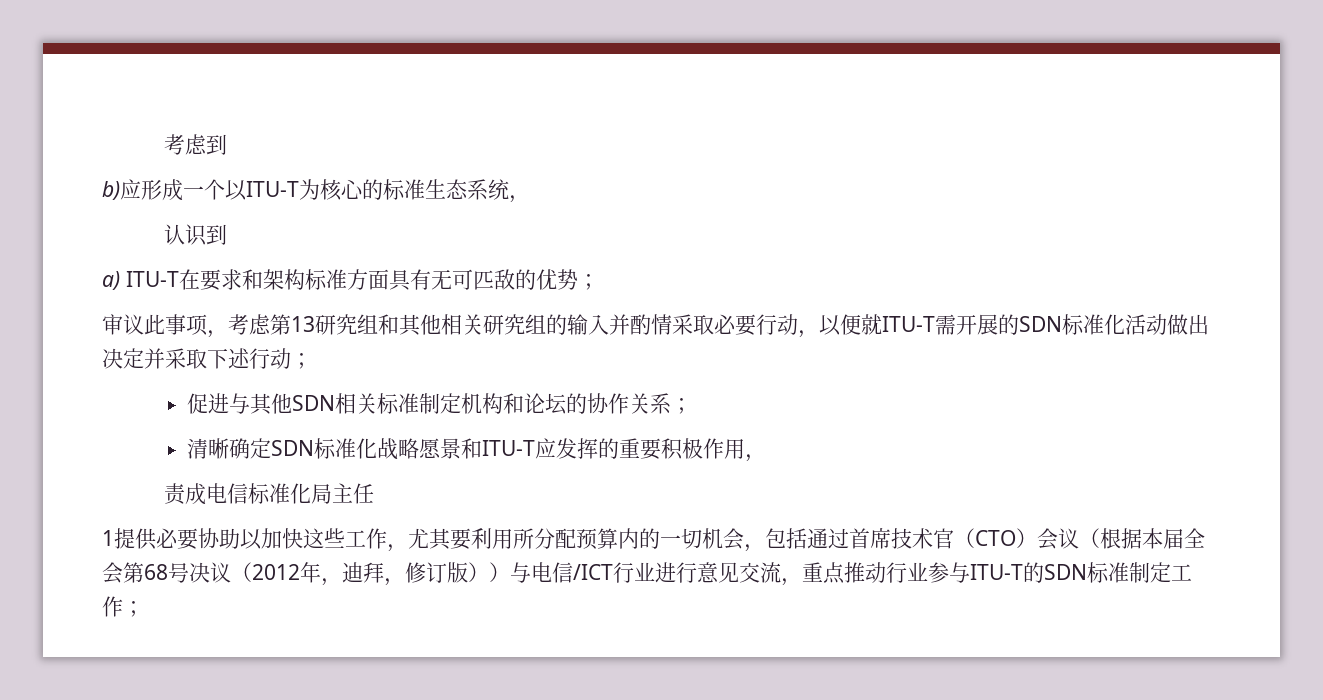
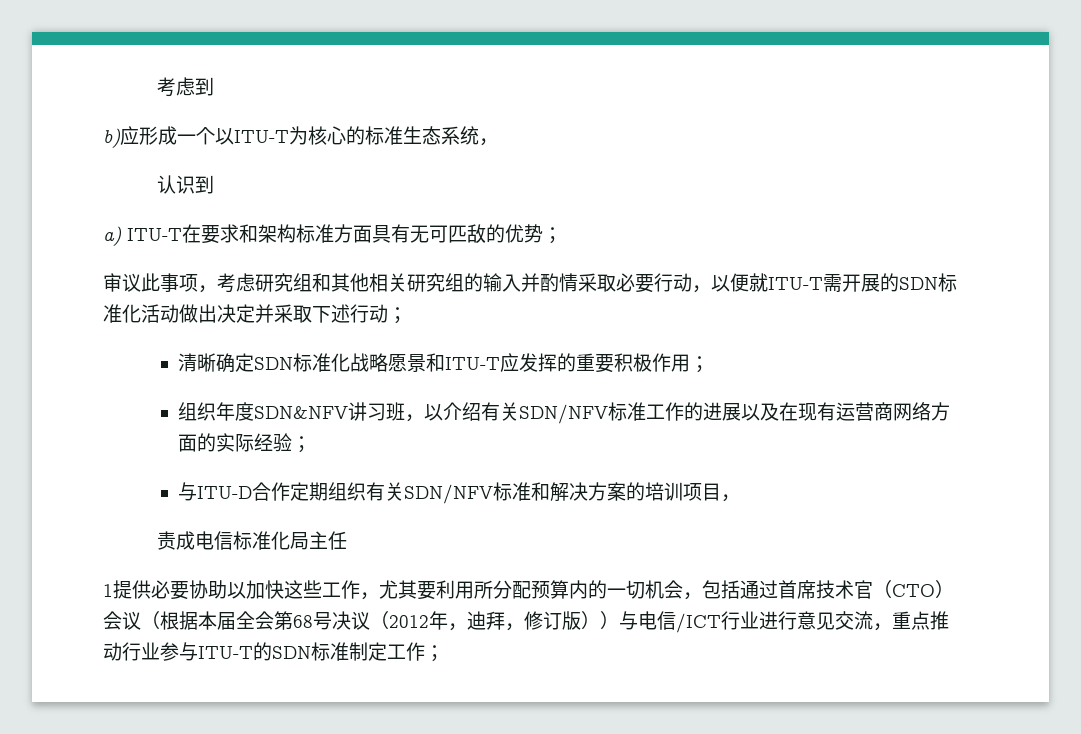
- 审议此事项，考虑第13研究组和其他相关研究组的输入并酌情采取必要行动，以便就ITU-T需开展的SDN标准化活动做出决定并采取下述行动；
+ 审议此事项，考虑研究组和其他相关研究组的输入并酌情采取必要行动，以便就ITU-T需开展的SDN标准化活动做出决定并采取下述行动；
- 促进与其他SDN相关标准制定机构和论坛的协作关系；
- 清晰确定SDN标准化战略愿景和ITU-T应发挥的重要积极作用，
+ 清晰确定SDN标准化战略愿景和ITU-T应发挥的重要积极作用；
+ 组织年度SDN&NFV讲习班，以介绍有关SDN/NFV标准工作的进展以及在现有运营商网络方面的实际经验；
+ 与ITU-D合作定期组织有关SDN/NFV标准和解决方案的培训项目，

